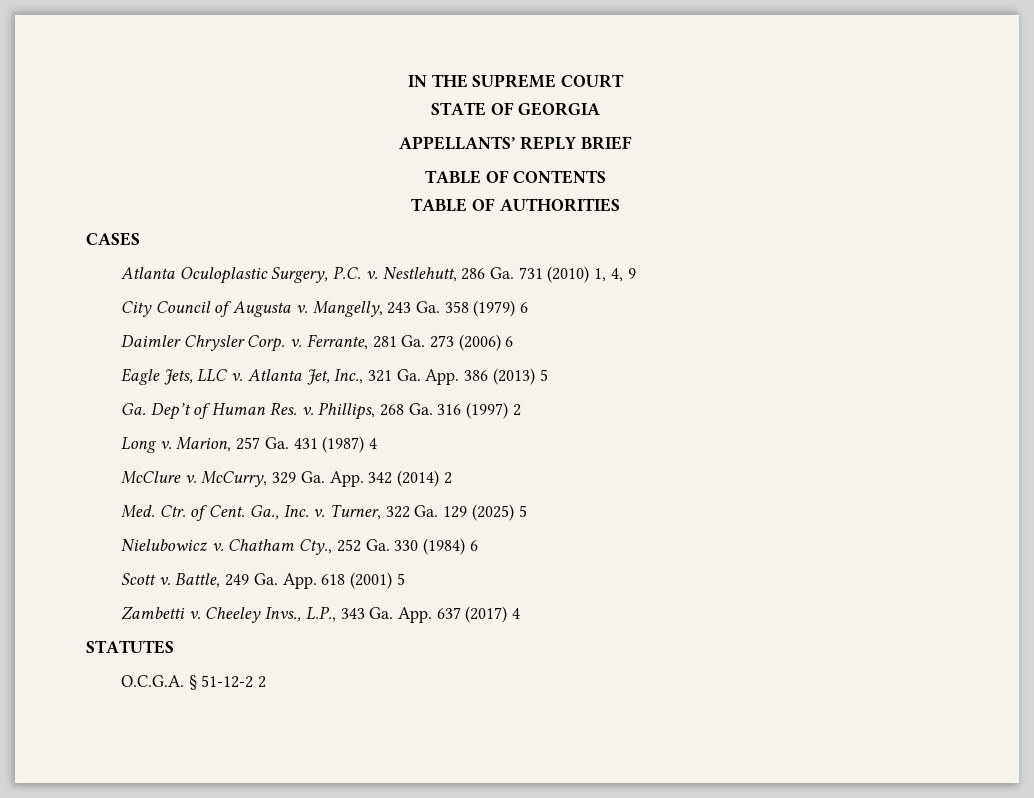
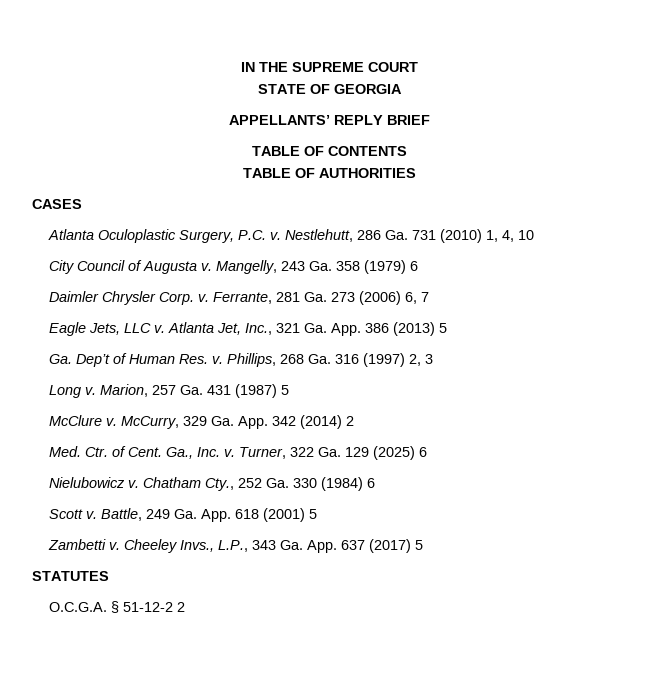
- Nestlehutt, 286 Ga. 731 (2010) 1, 4, 9
+ Nestlehutt, 286 Ga. 731 (2010) 1, 4, 10
- Ferrante, 281 Ga. 273 (2006) 6
+ Ferrante, 281 Ga. 273 (2006) 6, 7
- Phillips, 268 Ga. 316 (1997) 2
+ Phillips, 268 Ga. 316 (1997) 2, 3
- Marion, 257 Ga. 431 (1987) 4
+ Marion, 257 Ga. 431 (1987) 5
- Turner, 322 Ga. 129 (2025) 5
+ Turner, 322 Ga. 129 (2025) 6
- Cheeley Invs., L.P., 343 Ga. App. 637 (2017) 4
+ Cheeley Invs., L.P., 343 Ga. App. 637 (2017) 5

